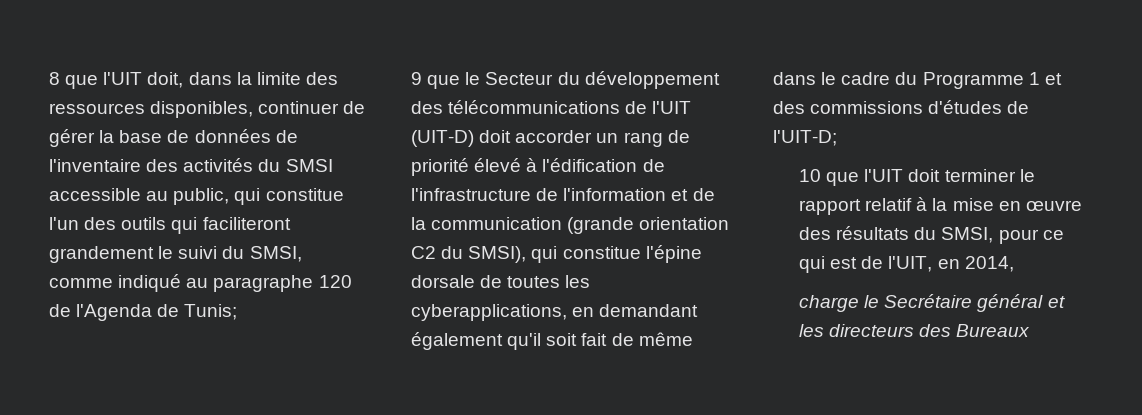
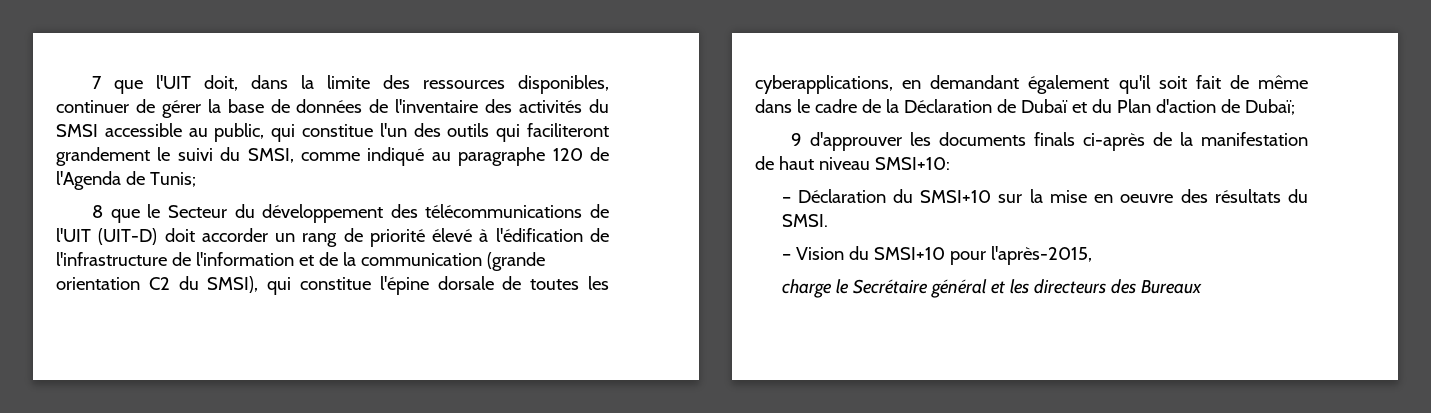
- 8 que l'UIT doit, dans la limite des ressources disponibles, continuer de gérer la base de données de l'inventaire des activités du SMSI accessible au public, qui constitue l'un des outils qui faciliteront grandement le suivi du SMSI, comme indiqué au paragraphe 120 de l'Agenda de Tunis;
+ 7 que l'UIT doit, dans la limite des ressources disponibles, continuer de gérer la base de données de l'inventaire des activités du SMSI accessible au public, qui constitue l'un des outils qui faciliteront grandement le suivi du SMSI, comme indiqué au paragraphe 120 de l'Agenda de Tunis;
- 9 que le Secteur du développement des télécommunications de l'UIT (UIT-D) doit accorder un rang de priorité élevé à l'édification de l'infrastructure de l'information et de la communication (grande orientation C2 du SMSI), qui constitue l'épine dorsale de toutes les cyberapplications, en demandant également qu'il soit fait de même dans le cadre du Programme 1 et des commissions d'études de l'UIT-D;
- 10 que l'UIT doit terminer le rapport relatif à la mise en œuvre des résultats du SMSI, pour ce qui est de l'UIT, en 2014,
+ 8 que le Secteur du développement des télécommunications de l'UIT (UIT-D) doit accorder un rang de priorité élevé à l'édification de l'infrastructure de l'information et de la communication (grande orientation C2 du SMSI), qui constitue l'épine dorsale de toutes les cyberapplications, en demandant également qu'il soit fait de même dans le cadre de la Déclaration de Dubaï et du Plan d'action de Dubaï;
+ 9 d'approuver les documents finals ci-après de la manifestation de haut niveau SMSI+10:
+ – Déclaration du SMSI+10 sur la mise en oeuvre des résultats du SMSI.
+ – Vision du SMSI+10 pour l'après-2015,

